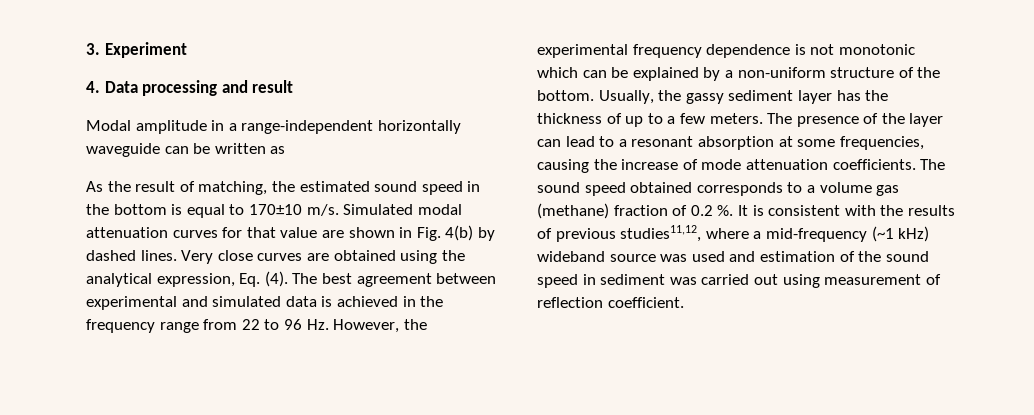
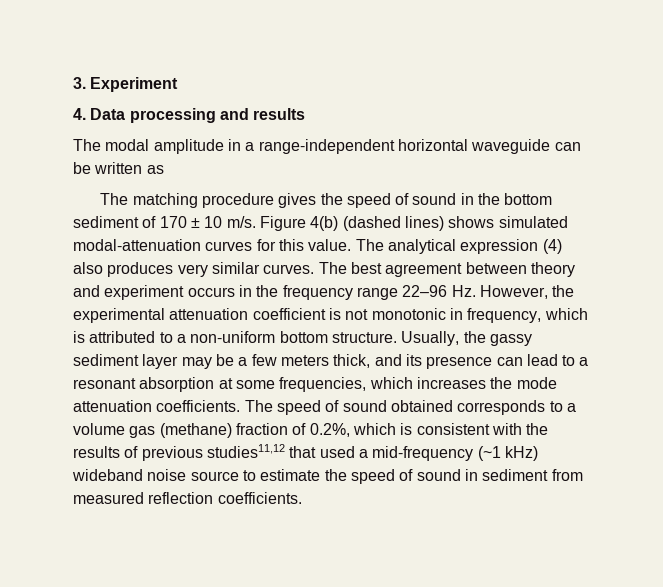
- 4. Data processing and result
- Modal amplitude in a range-independent horizontally waveguide can be written as
+ 4. Data processing and results
+ The modal amplitude in a range-independent horizontal waveguide can be written as
- As the result of matching, the estimated sound speed in the bottom is equal to 170±10 m/s. Simulated modal attenuation curves for that value are shown in Fig. 4(b) by dashed lines. Very close curves are obtained using the analytical expression, Eq. (4). The best agreement between experimental and simulated data is achieved in the frequency range from 22 to 96 Hz. However, the experimental frequency dependence is not monotonic which can be explained by a non-uniform structure of the bottom.
+ The matching procedure gives the speed of sound in the bottom sediment of 170 ± 10 m/s. Figure 4(b) (dashed lines) shows simulated modal-attenuation curves for this value. The analytical expression (4) also produces very similar curves. The best agreement between theory and experiment occurs in the frequency range 22–96 Hz. However, the experimental attenuation coefficient is not monotonic in frequency, which is attributed to a non-uniform bottom structure.
- Usually, the gassy sediment layer has the thickness of up to a few meters. The presence of the layer can lead to a resonant absorption at some frequencies, causing the increase of mode attenuation coefficients.
+ Usually, the gassy sediment layer may be a few meters thick, and its presence can lead to a resonant absorption at some frequencies, which increases the mode attenuation coefficients.
- The sound speed obtained corresponds to a volume gas (methane) fraction of 0.2 %. It is consistent with the results of previous studies11,12, where a mid-frequency (~1 kHz) wideband source was used and estimation of the sound speed in sediment was carried out using measurement of reflection coefficient.
+ The speed of sound obtained corresponds to a volume gas (methane) fraction of 0.2%, which is consistent with the results of previous studies11,12 that used a mid-frequency (~1 kHz) wideband noise source to estimate the speed of sound in sediment from measured reflection coefficients.

